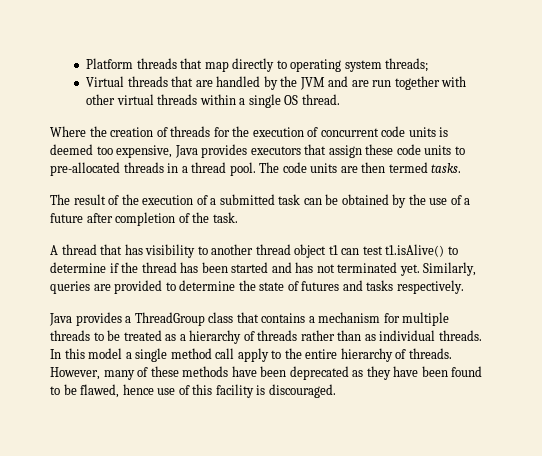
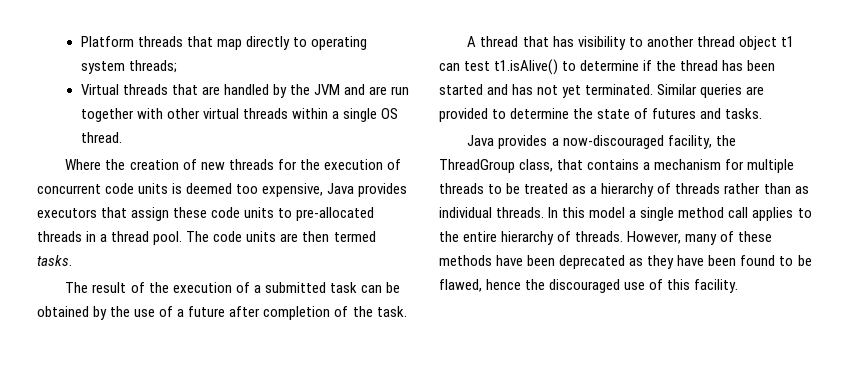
- Where the creation of threads for the execution of concurrent code units is deemed too expensive, Java provides executors that assign these code units to pre-allocated threads in a thread pool.
+ Where the creation of new threads for the execution of concurrent code units is deemed too expensive, Java provides executors that assign these code units to pre-allocated threads in a thread pool.
- A thread that has visibility to another thread object t1 can test t1.isAlive() to determine if the thread has been started and has not terminated yet. Similarly, queries are provided to determine the state of futures and tasks respectively.
+ A thread that has visibility to another thread object t1 can test t1.isAlive() to determine if the thread has been started and has not yet terminated. Similar queries are provided to determine the state of futures and tasks.
- Java provides a ThreadGroup class that contains a mechanism for multiple threads to be treated as a hierarchy of threads rather than as individual threads.
+ Java provides a now-discouraged facility, the ThreadGroup class, that contains a mechanism for multiple threads to be treated as a hierarchy of threads rather than as individual threads.
- In this model a single method call apply to the entire hierarchy of threads.
+ In this model a single method call applies to the entire hierarchy of threads.
- However, many of these methods have been deprecated as they have been found to be flawed, hence use of this facility is discouraged.
+ However, many of these methods have been deprecated as they have been found to be flawed, hence the discouraged use of this facility.

